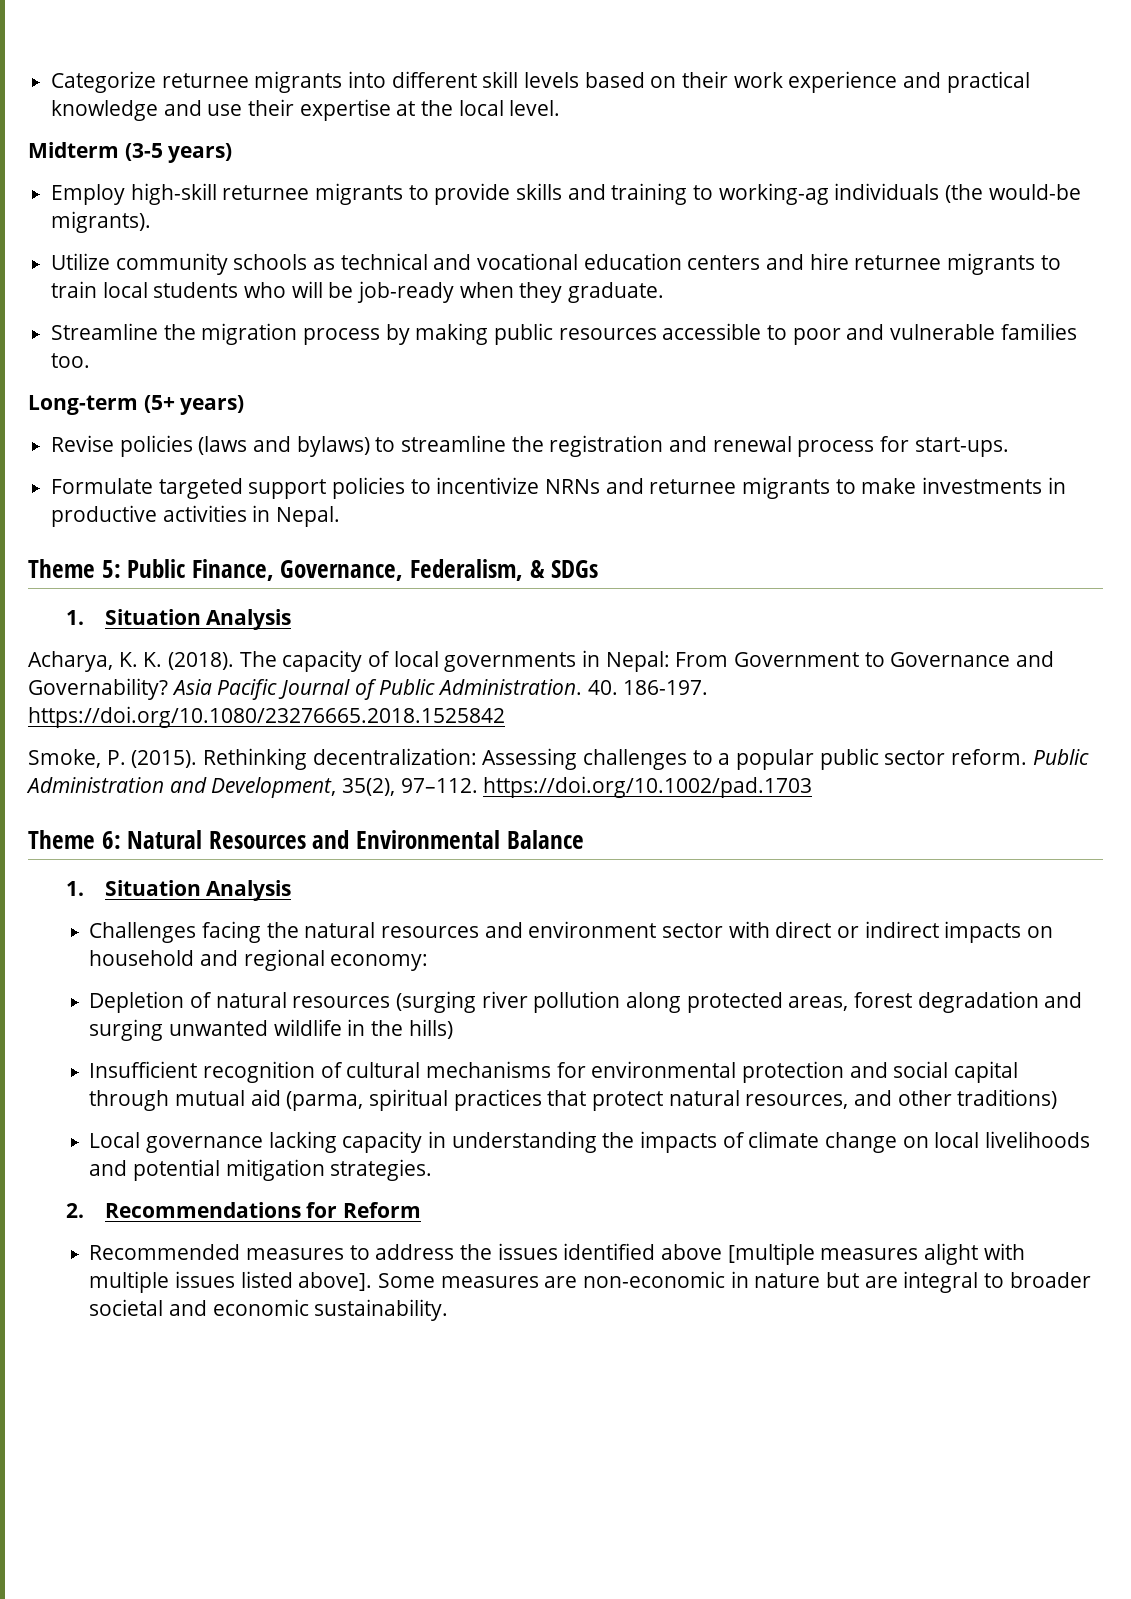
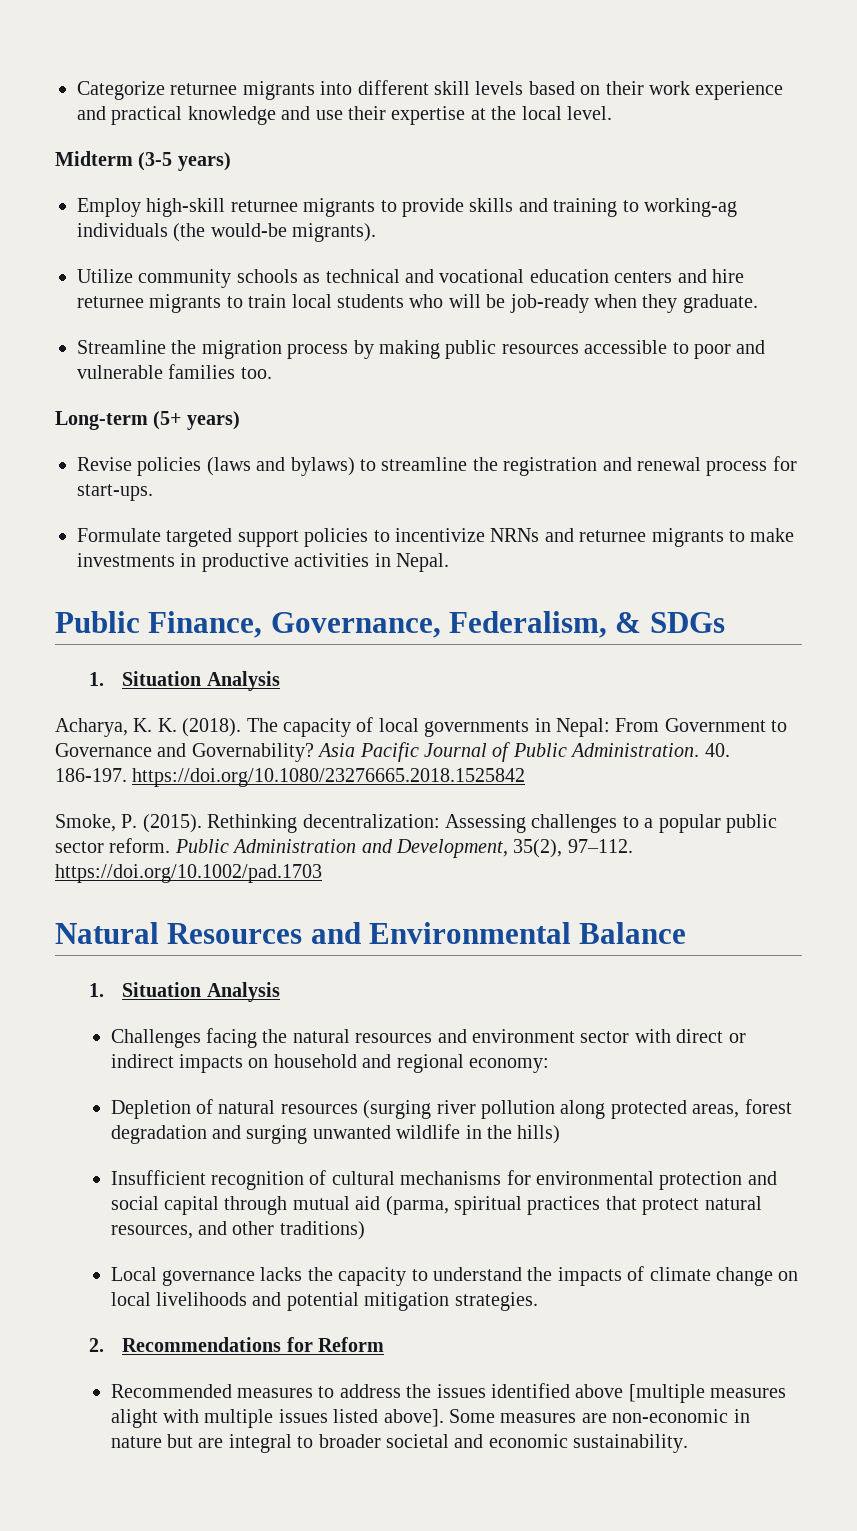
- Theme 5: Public Finance, Governance, Federalism, & SDGs
+ Public Finance, Governance, Federalism, & SDGs
- Theme 6: Natural Resources and Environmental Balance
+ Natural Resources and Environmental Balance
- Local governance lacking capacity in understanding the impacts of climate change on local livelihoods and potential mitigation strategies.
+ Local governance lacks the capacity to understand the impacts of climate change on local livelihoods and potential mitigation strategies.

